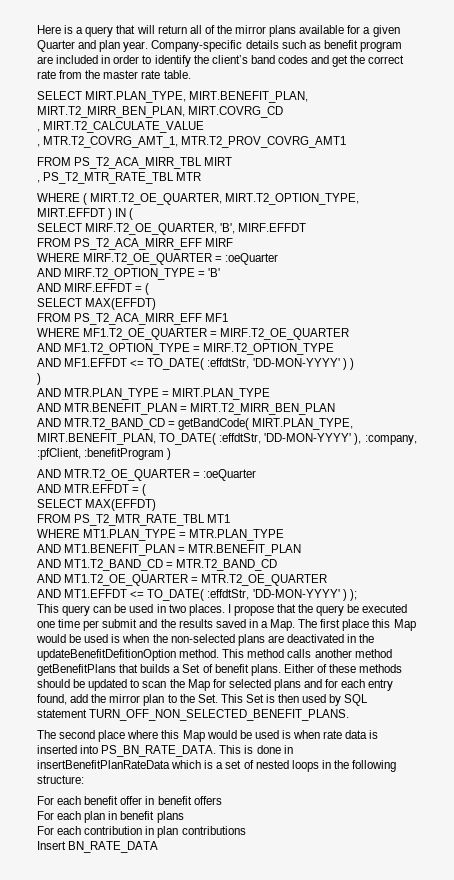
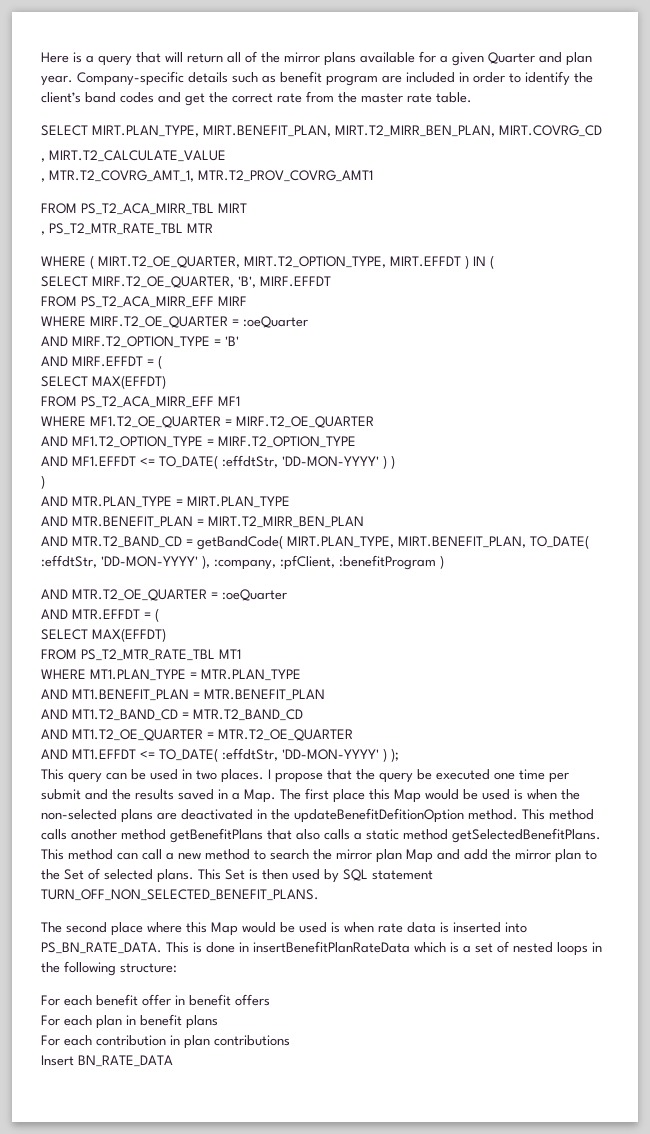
- This method calls another method getBenefitPlans that builds a Set of benefit plans. Either of these methods should be updated to scan the Map for selected plans and for each entry found, add the mirror plan to the Set. This Set is then used by SQL statement TURN_OFF_NON_SELECTED_BENEFIT_PLANS.
+ This method calls another method getBenefitPlans that also calls a static method getSelectedBenefitPlans. This method can call a new method to search the mirror plan Map and add the mirror plan to the Set of selected plans. This Set is then used by SQL statement TURN_OFF_NON_SELECTED_BENEFIT_PLANS.

